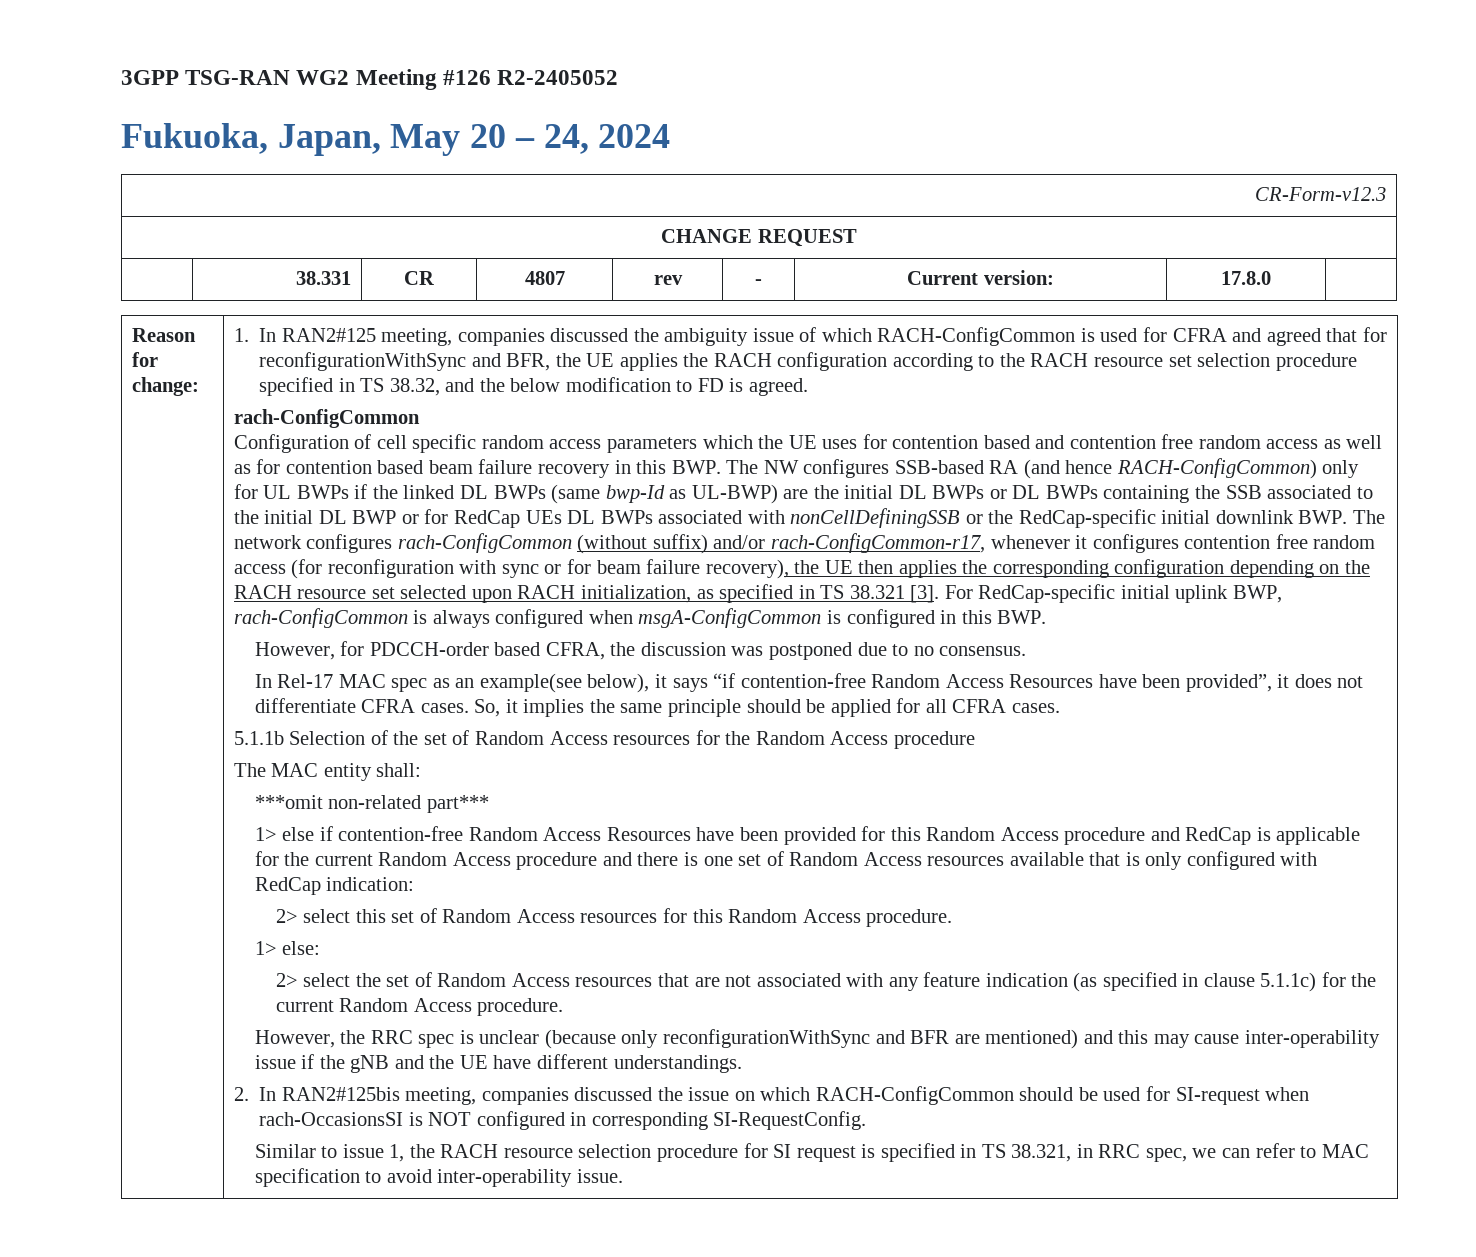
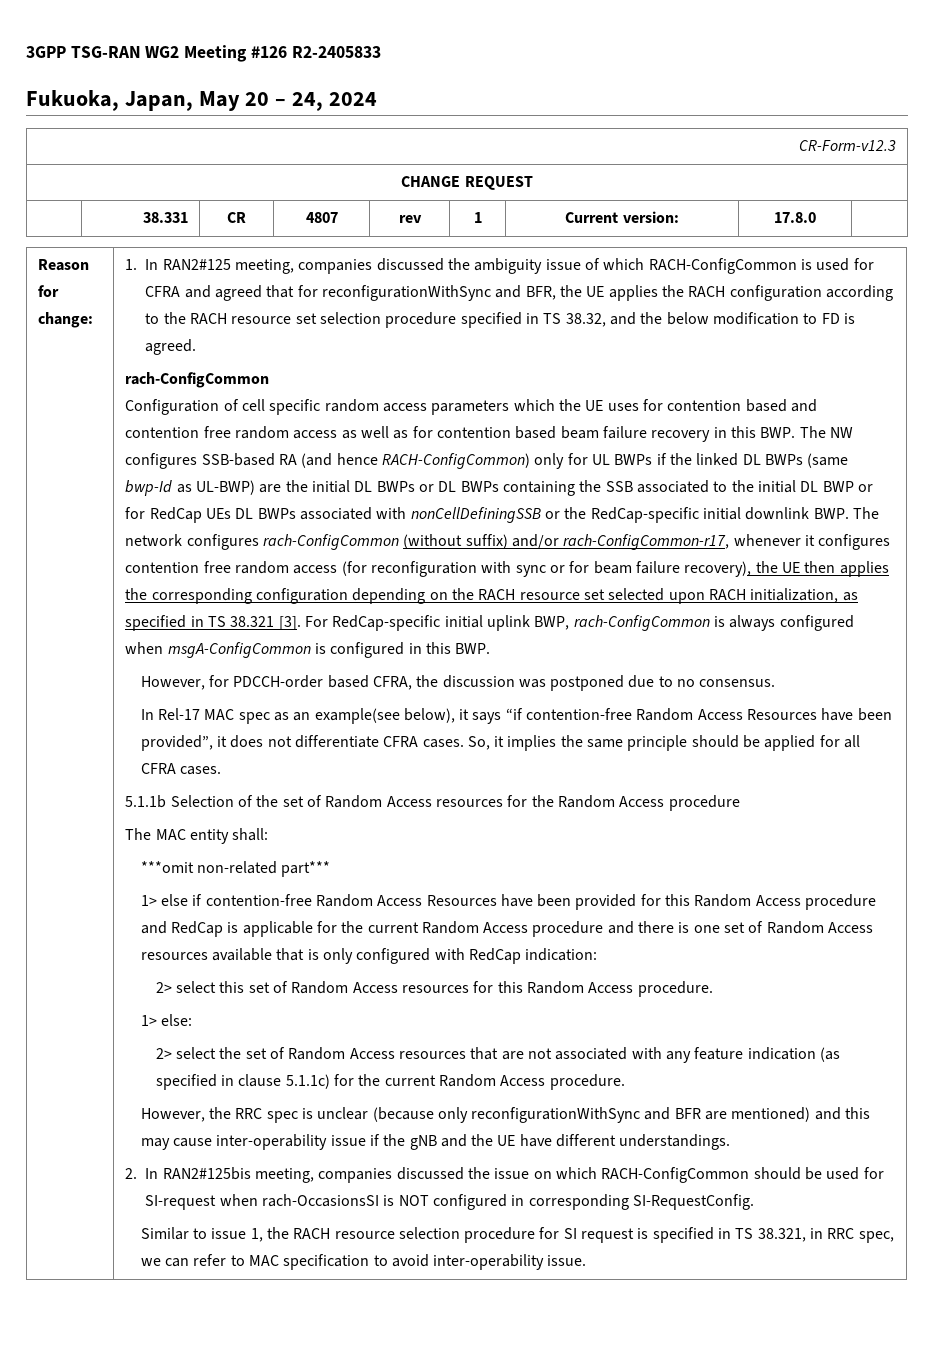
- 3GPP TSG-RAN WG2 Meeting #126 R2-2405052
+ 3GPP TSG-RAN WG2 Meeting #126 R2-2405833
- | 38.331 | CR | 4807 | rev | - | Current version: | 17.8.0 |
+ | 38.331 | CR | 4807 | rev | 1 | Current version: | 17.8.0 |

